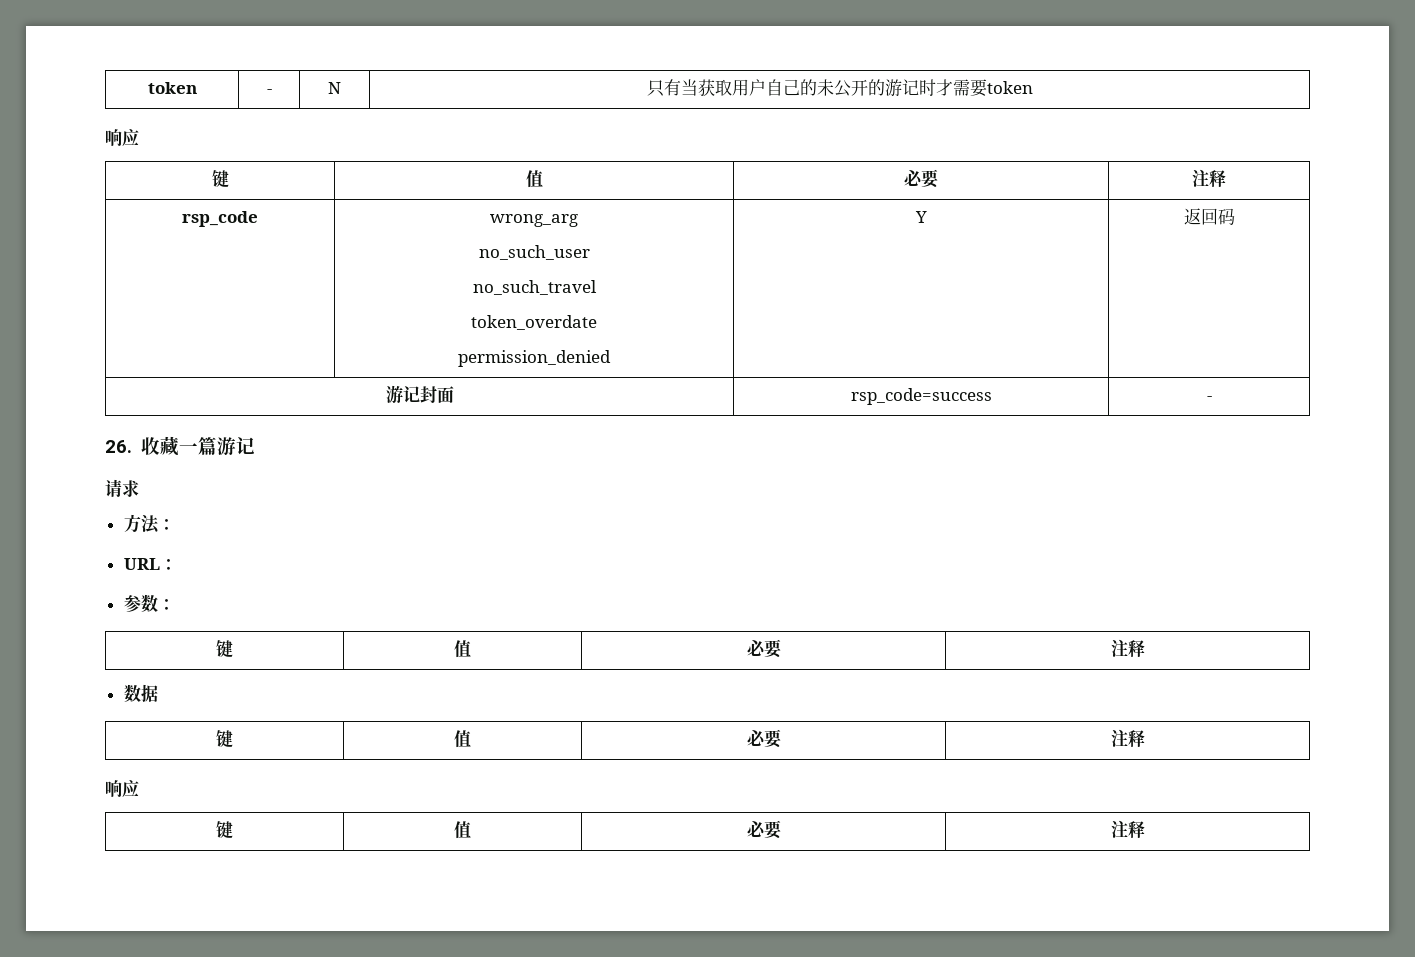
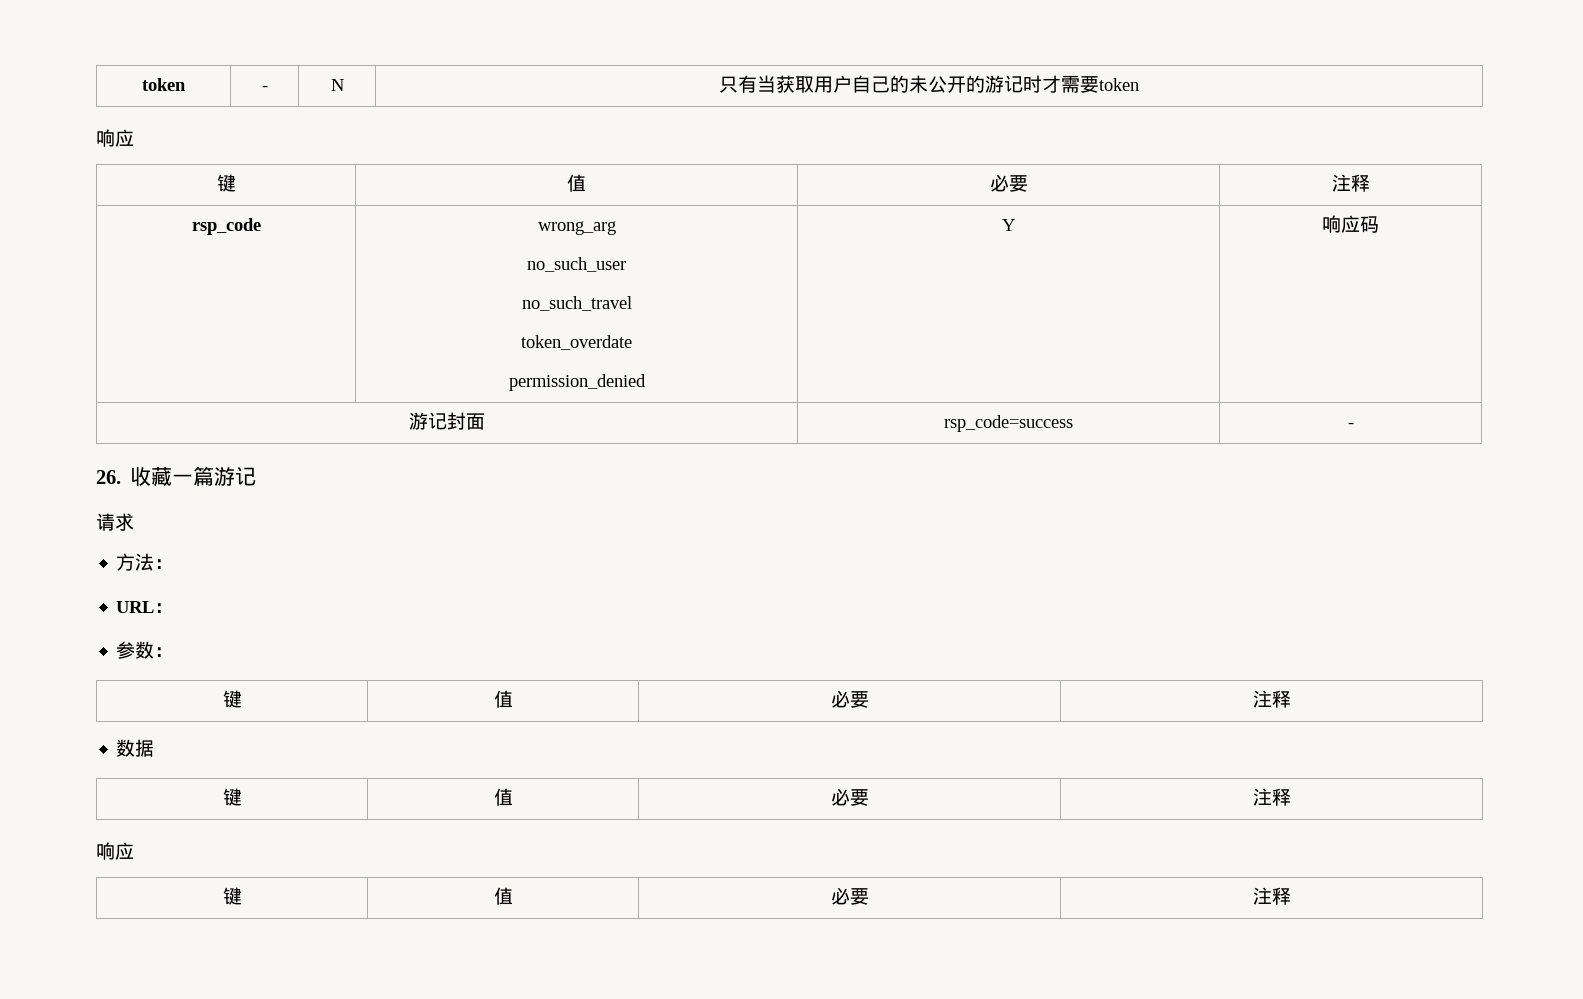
  rsp_code | wrong_arg
  no_such_user
  no_such_travel
  token_overdate
- permission_denied | Y | 返回码
+ permission_denied | Y | 响应码

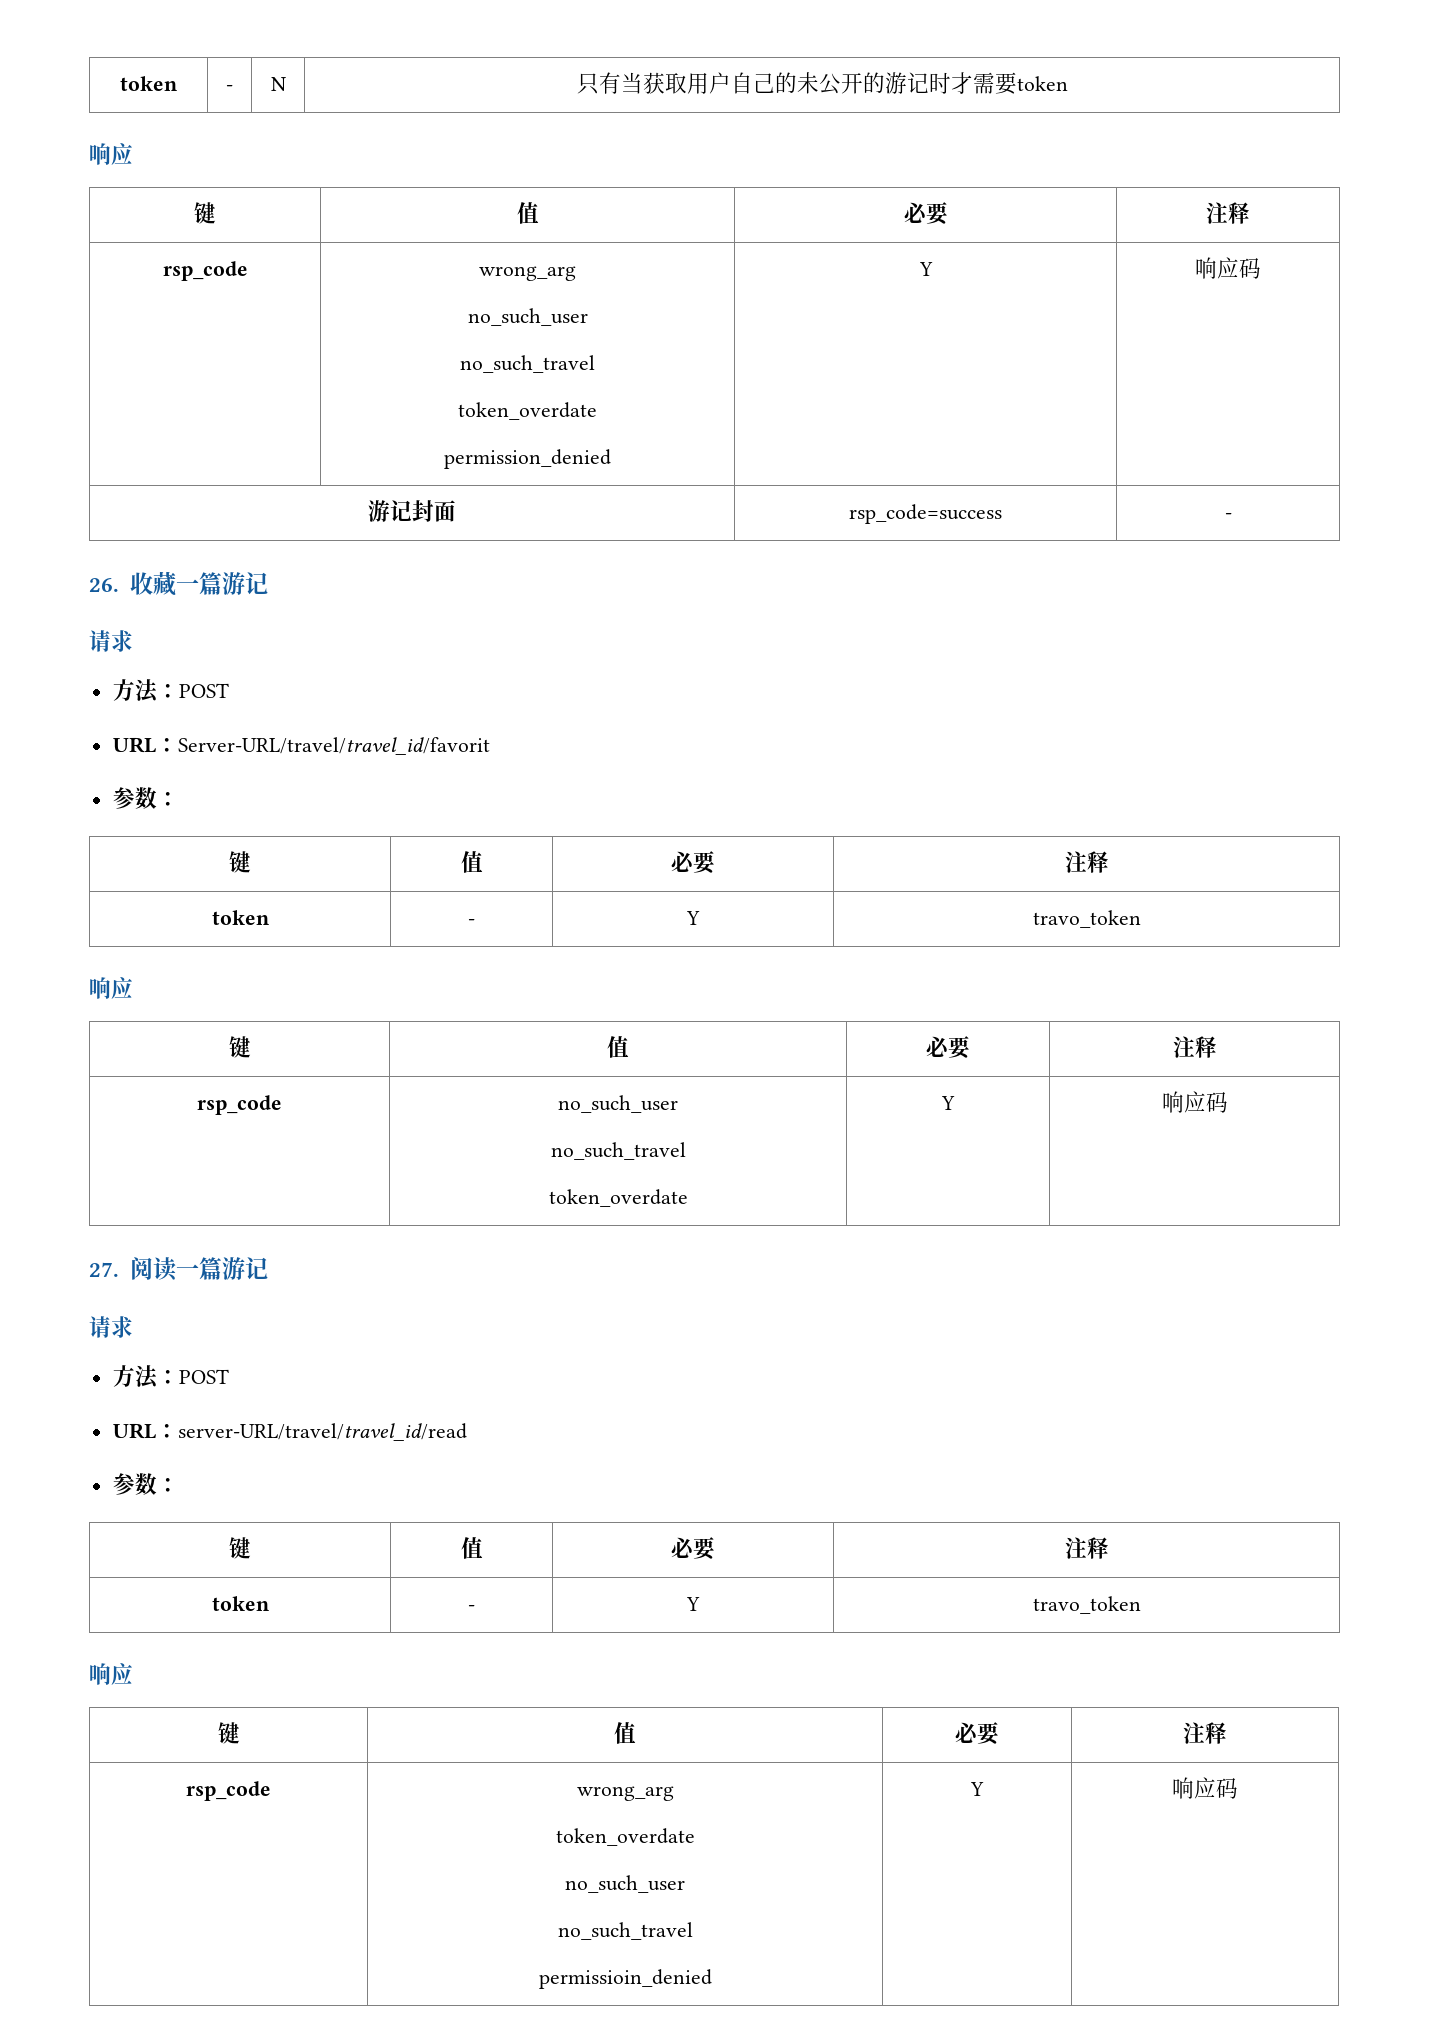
  26.收藏一篇游记
  请求
- 方法：
- URL：
+ 方法：POST
+ URL：Server-URL/travel/travel_id/favorit
  参数：
  键 | 值 | 必要 | 注释
- 数据
- 键 | 值 | 必要 | 注释
+ token | - | Y | travo_token
  响应
  键 | 值 | 必要 | 注释
+ rsp_code | no_such_user
+ no_such_travel
+ token_overdate | Y | 响应码
+ 27.阅读一篇游记
+ 请求
+ 方法：POST
+ URL：server-URL/travel/travel_id/read
+ 参数：
+ 键 | 值 | 必要 | 注释
+ token | - | Y | travo_token
+ 响应
+ 键 | 值 | 必要 | 注释
+ rsp_code | wrong_arg
+ token_overdate
+ no_such_user
+ no_such_travel
+ permissioin_denied | Y | 响应码

